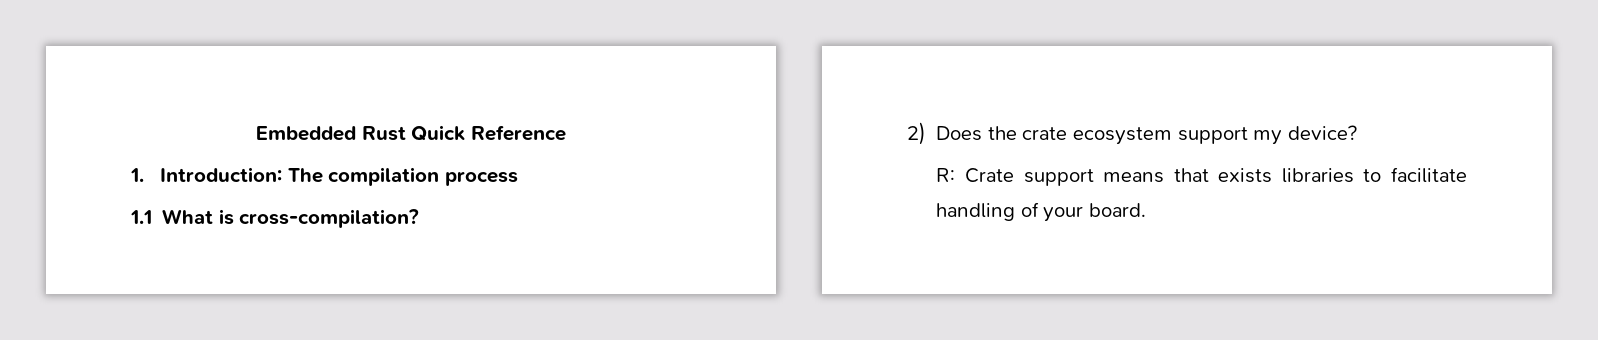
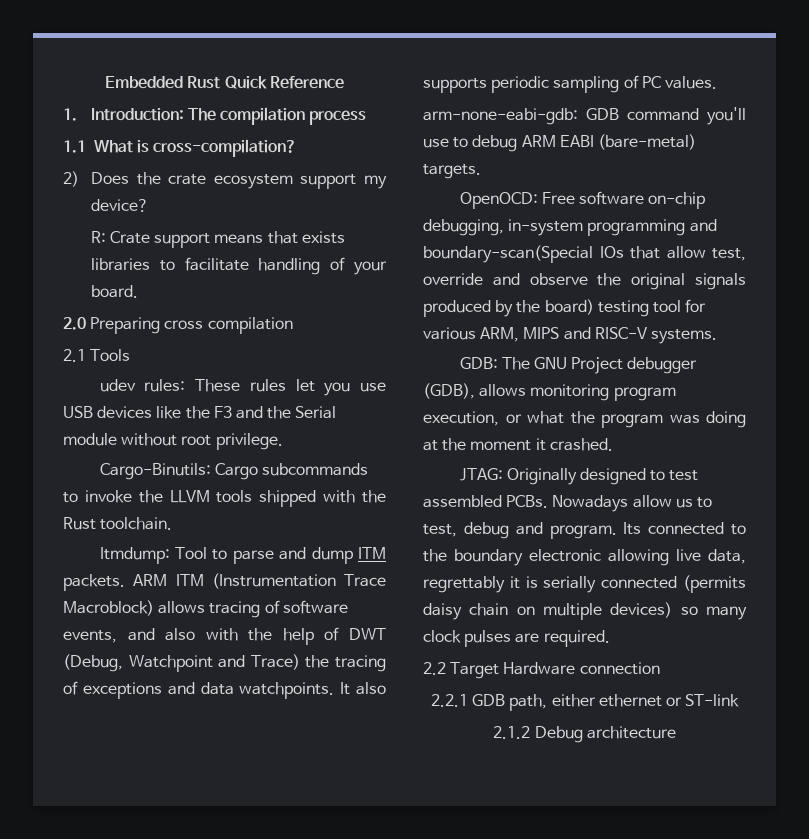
+ 2.0 Preparing cross compilation
+ 2.1 Tools
+ udev rules: These rules let you use USB devices like the F3 and the Serial module without root privilege.
+ Cargo-Binutils: Cargo subcommands to invoke the LLVM tools shipped with the Rust toolchain.
+ Itmdump: Tool to parse and dump ITM packets. ARM ITM (Instrumentation Trace Macroblock) allows tracing of software events, and also with the help of DWT (Debug, Watchpoint and Trace) the tracing of exceptions and data watchpoints. It also supports periodic sampling of PC values.
+ arm-none-eabi-gdb: GDB command you'll use to debug ARM EABI (bare-metal) targets.
+ OpenOCD: Free software on-chip debugging, in-system programming and boundary-scan(Special IOs that allow test, override and observe the original signals produced by the board) testing tool for various ARM, MIPS and RISC-V systems.
+ GDB: The GNU Project debugger (GDB), allows monitoring program execution, or what the program was doing at the moment it crashed.
+ JTAG: Originally designed to test assembled PCBs. Nowadays allow us to test, debug and program. Its connected to the boundary electronic allowing live data, regrettably it is serially connected (permits daisy chain on multiple devices) so many clock pulses are required.
+ 2.2 Target Hardware connection
+ 2.2.1 GDB path, either ethernet or ST-link
+ 2.1.2 Debug architecture

